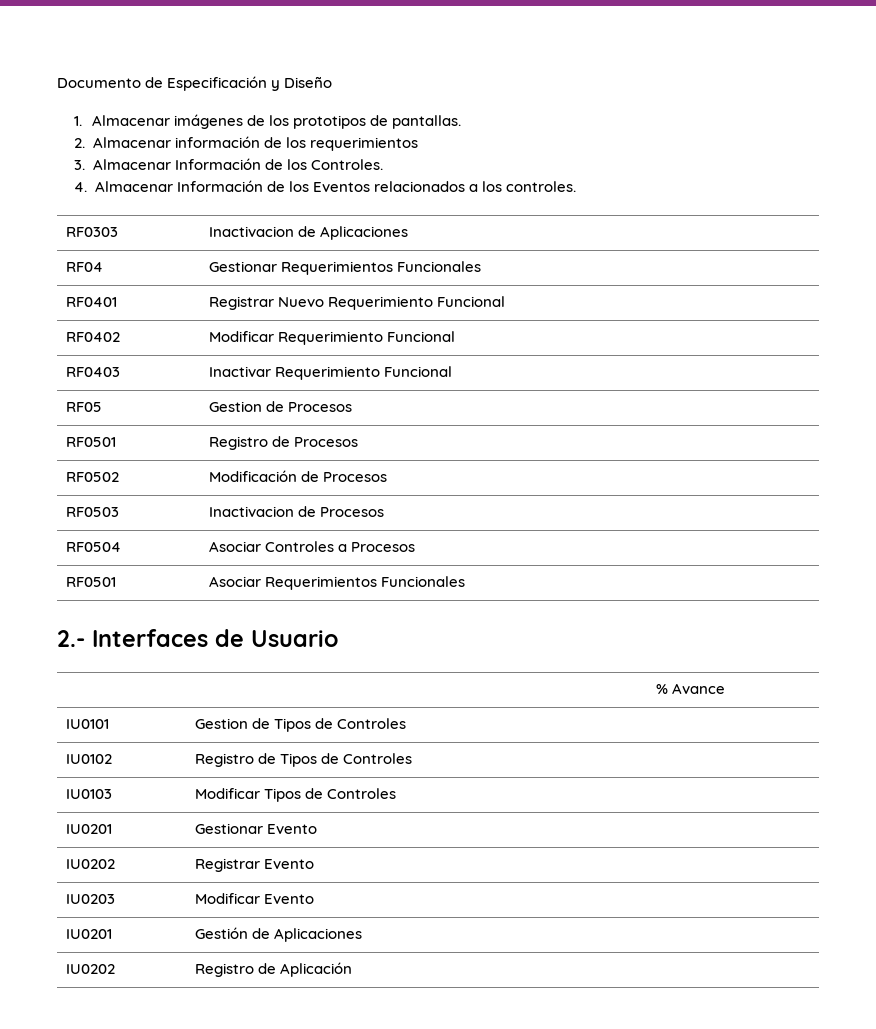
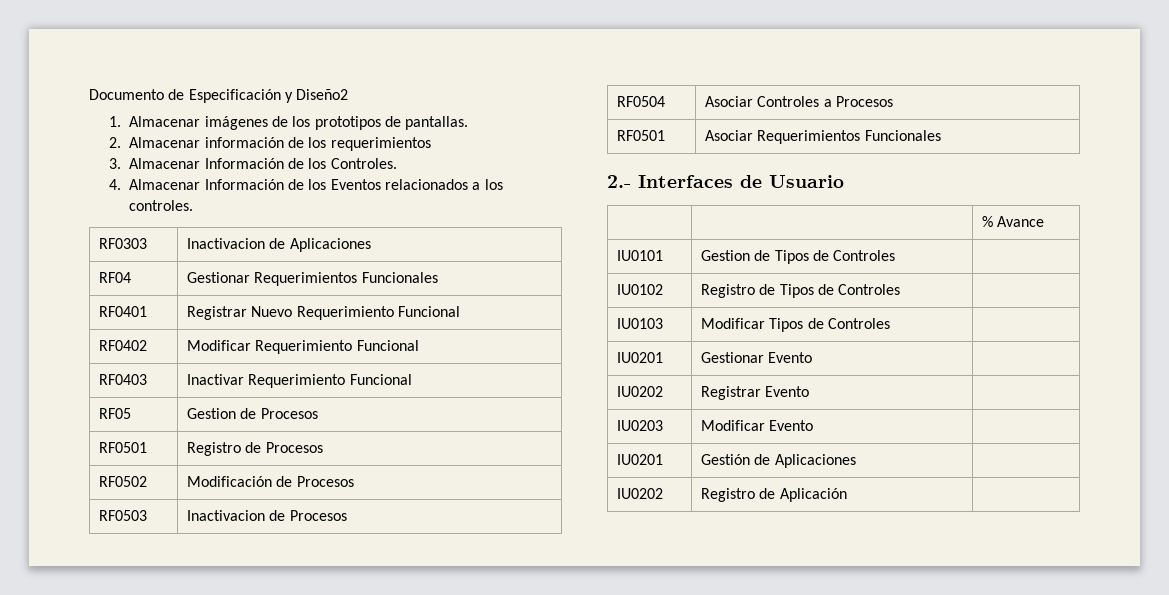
- Documento de Especificación y Diseño
+ Documento de Especificación y Diseño2

